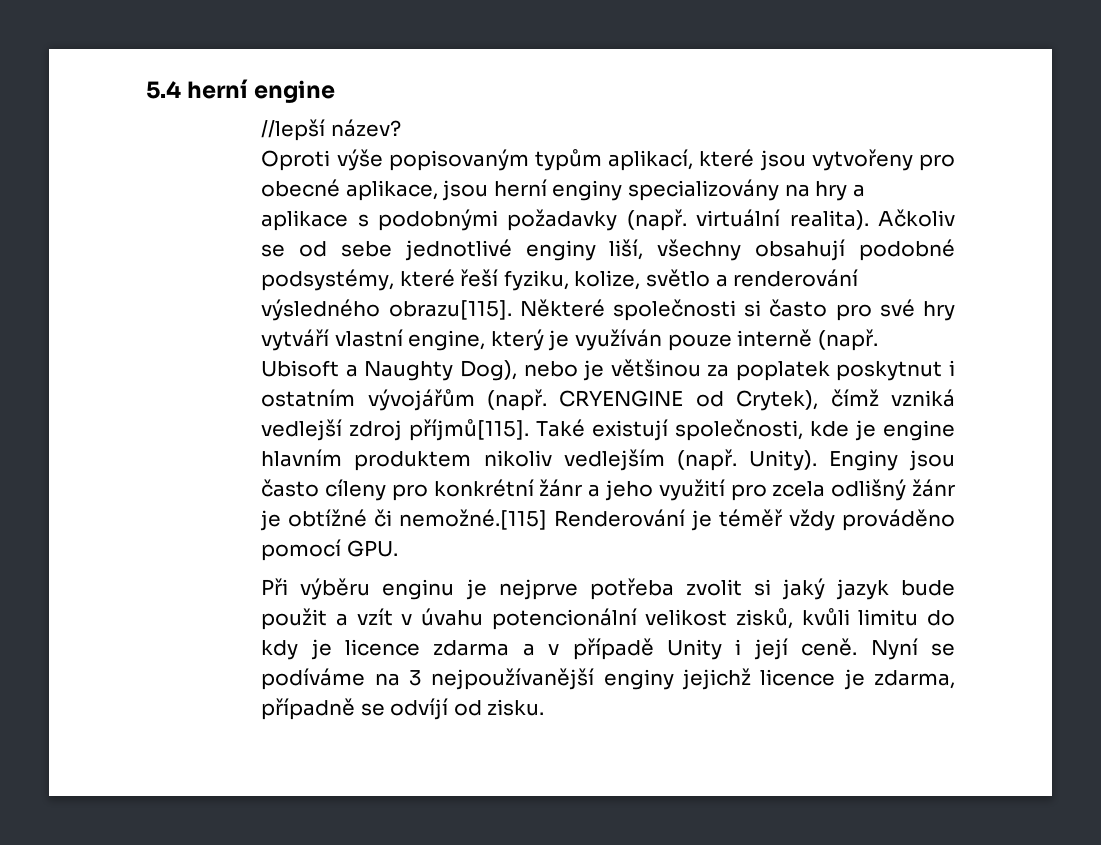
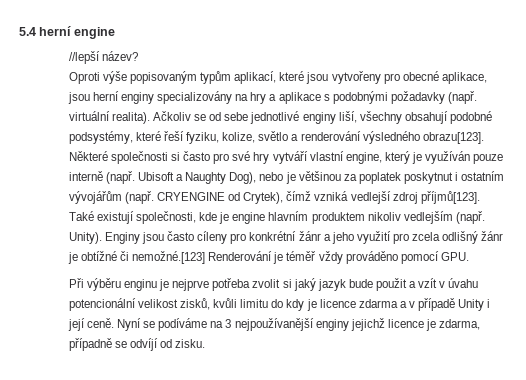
- Ačkoliv se od sebe jednotlivé enginy liší, všechny obsahují podobné podsystémy, které řeší fyziku, kolize, světlo a renderování výsledného obrazu[115].
+ Ačkoliv se od sebe jednotlivé enginy liší, všechny obsahují podobné podsystémy, které řeší fyziku, kolize, světlo a renderování výsledného obrazu[123].
- CRYENGINE od Crytek), čímž vzniká vedlejší zdroj příjmů[115].
+ CRYENGINE od Crytek), čímž vzniká vedlejší zdroj příjmů[123].
- Enginy jsou často cíleny pro konkrétní žánr a jeho využití pro zcela odlišný žánr je obtížné či nemožné.[115] Renderování je téměř vždy prováděno pomocí GPU.
+ Enginy jsou často cíleny pro konkrétní žánr a jeho využití pro zcela odlišný žánr je obtížné či nemožné.[123] Renderování je téměř vždy prováděno pomocí GPU.

